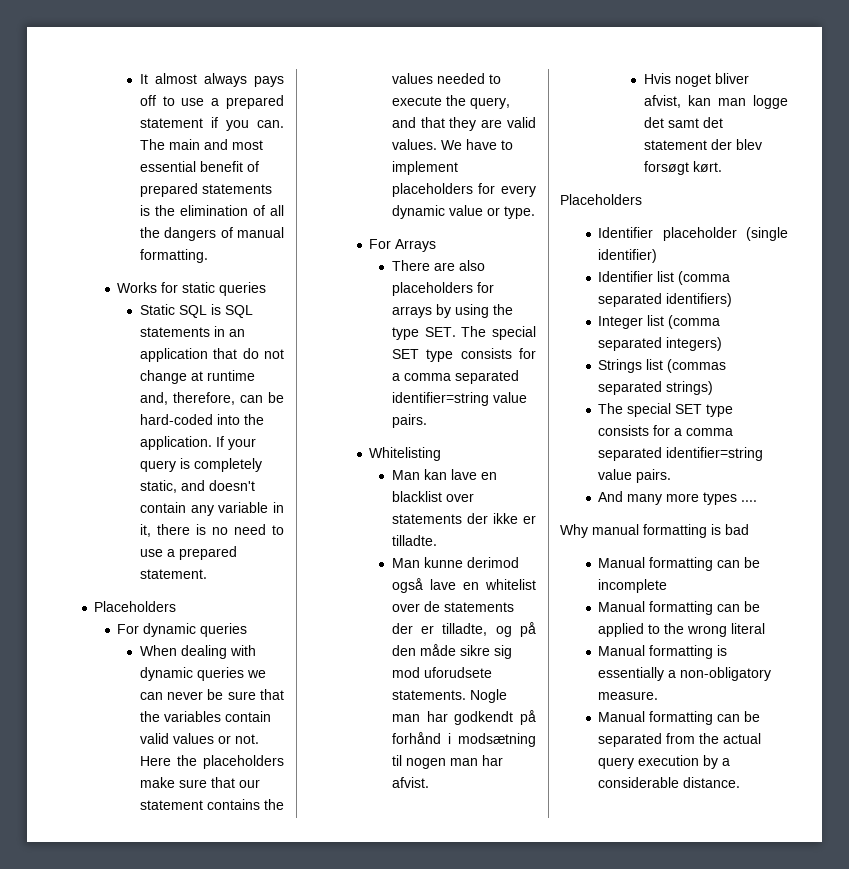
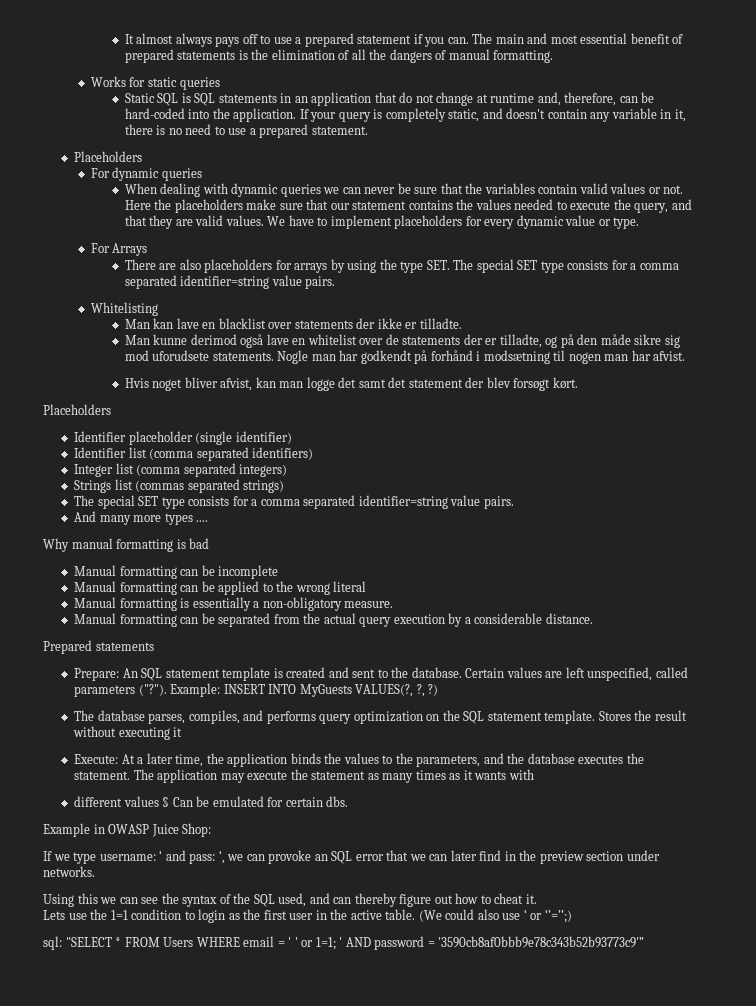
+ Prepared statements
+ Prepare: An SQL statement template is created and sent to the database. Certain values are left unspecified, called parameters ("?"). Example: INSERT INTO MyGuests VALUES(?, ?, ?)
+ The database parses, compiles, and performs query optimization on the SQL statement template. Stores the result without executing it
+ Execute: At a later time, the application binds the values to the parameters, and the database executes the statement. The application may execute the statement as many times as it wants with
+ different values § Can be emulated for certain dbs.
+ Example in OWASP Juice Shop:
+ If we type username: ‘ and pass: ‘, we can provoke an SQL error that we can later find in the preview section under networks.
+ Using this we can see the syntax of the SQL used, and can thereby figure out how to cheat it.
+ Lets use the 1=1 condition to login as the first user in the active table. (We could also use ‘ or ‘’=’’;)
+ sql: "SELECT * FROM Users WHERE email = ' ' or 1=1; ' AND password = '3590cb8af0bbb9e78c343b52b93773c9'”

